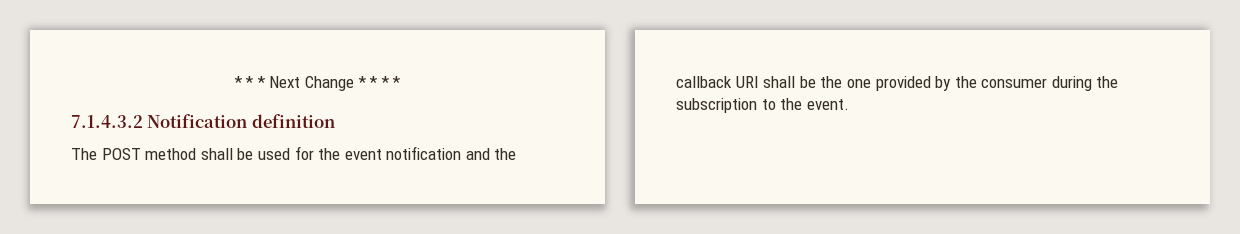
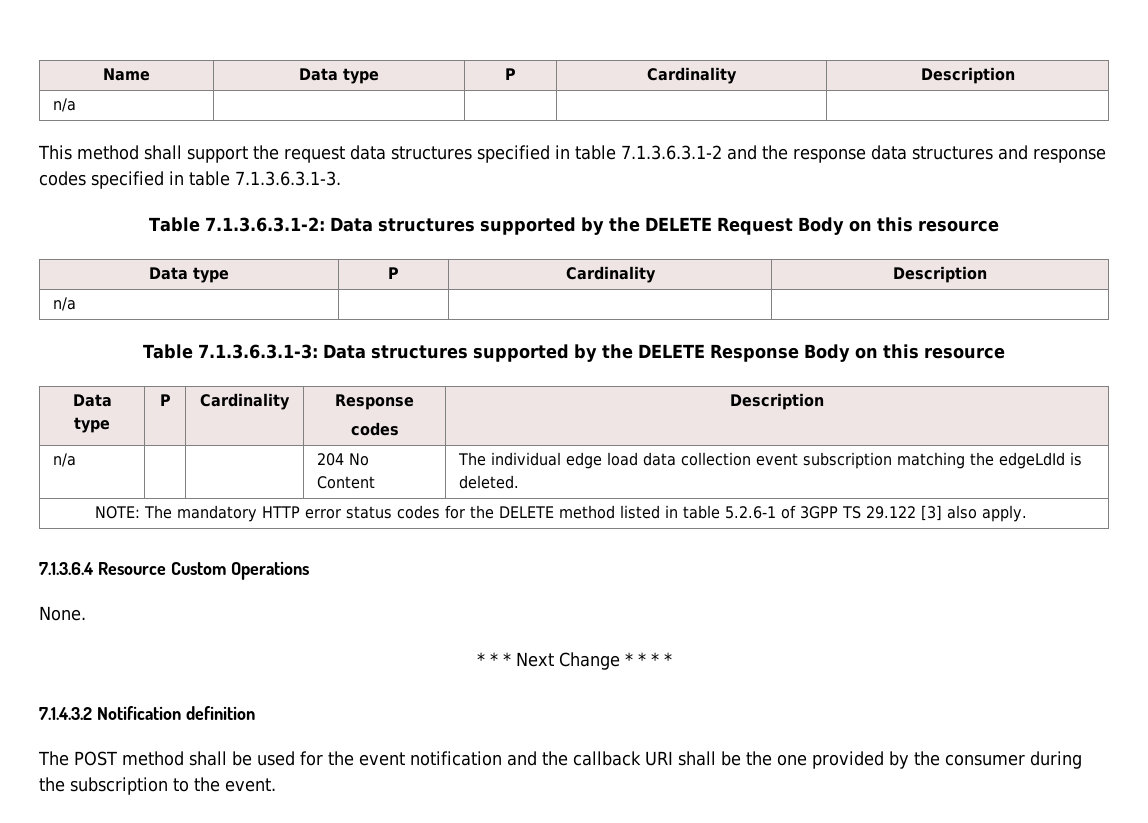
+ Name | Data type | P | Cardinality | Description
+ n/a | | | |
+ This method shall support the request data structures specified in table 7.1.3.6.3.1-2 and the response data structures and response codes specified in table 7.1.3.6.3.1-3.
+ Table 7.1.3.6.3.1-2: Data structures supported by the DELETE Request Body on this resource
+ Data type | P | Cardinality | Description
+ n/a | | |
+ Table 7.1.3.6.3.1-3: Data structures supported by the DELETE Response Body on this resource
+ Data type | P | Cardinality | Response
+ codes | Description
+ n/a | | | 204 No Content | The individual edge load data collection event subscription matching the edgeLdId is deleted.
+ NOTE: The mandatory HTTP error status codes for the DELETE method listed in table 5.2.6-1 of 3GPP TS 29.122 [3] also apply.
+ 7.1.3.6.4 Resource Custom Operations
+ None.

